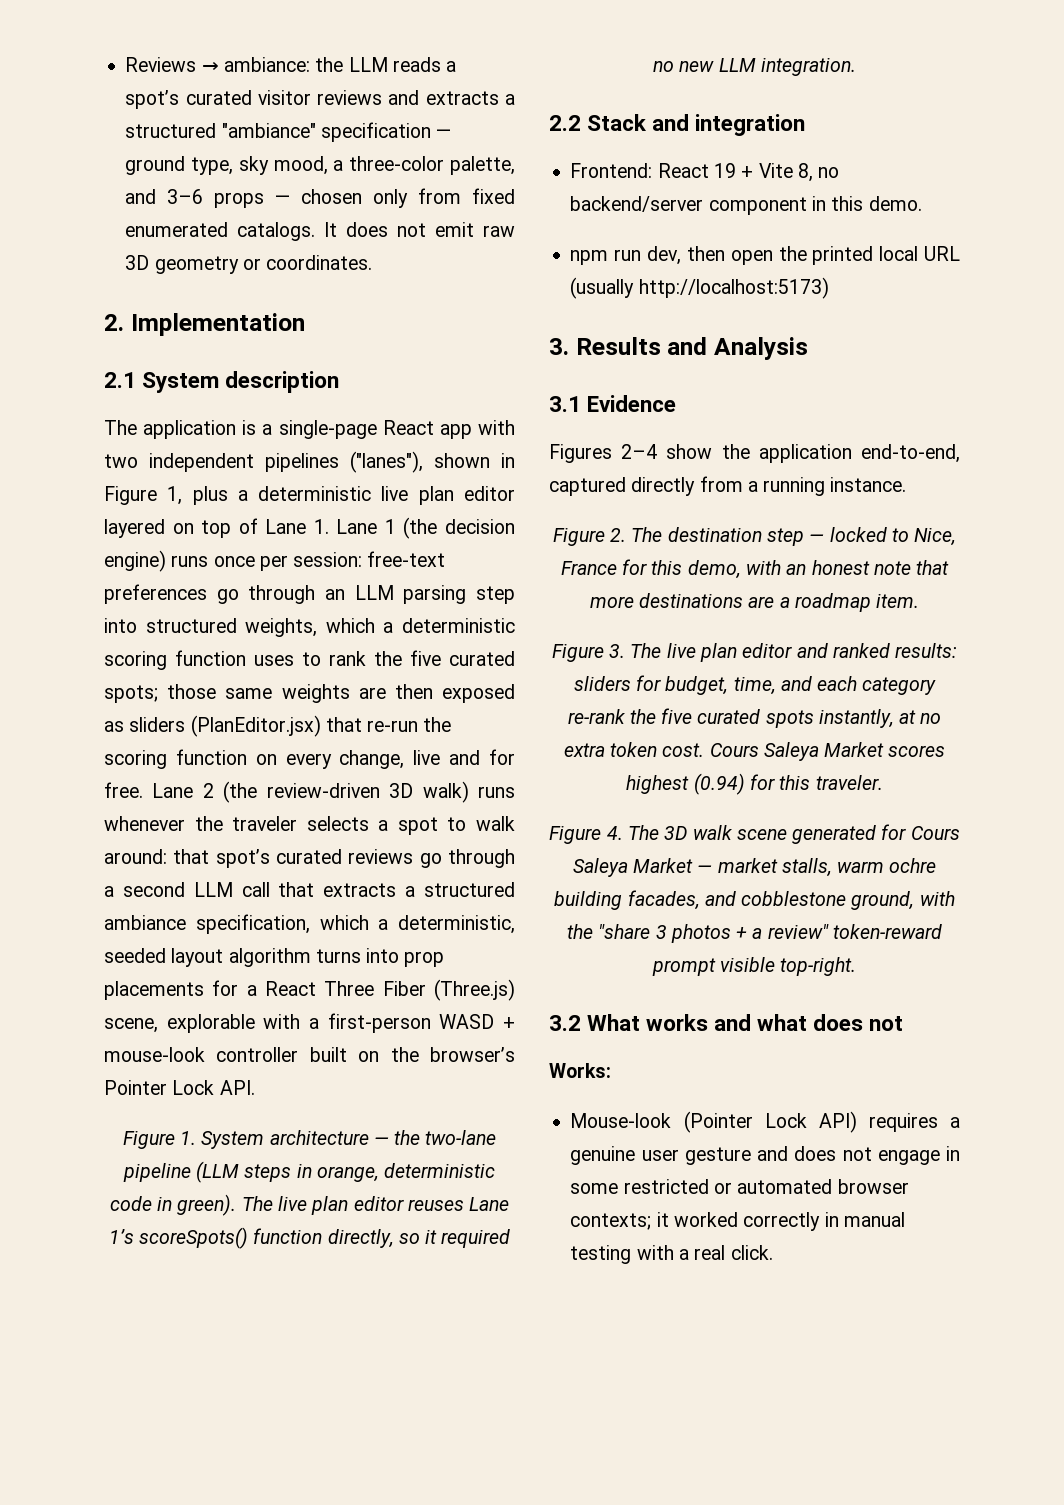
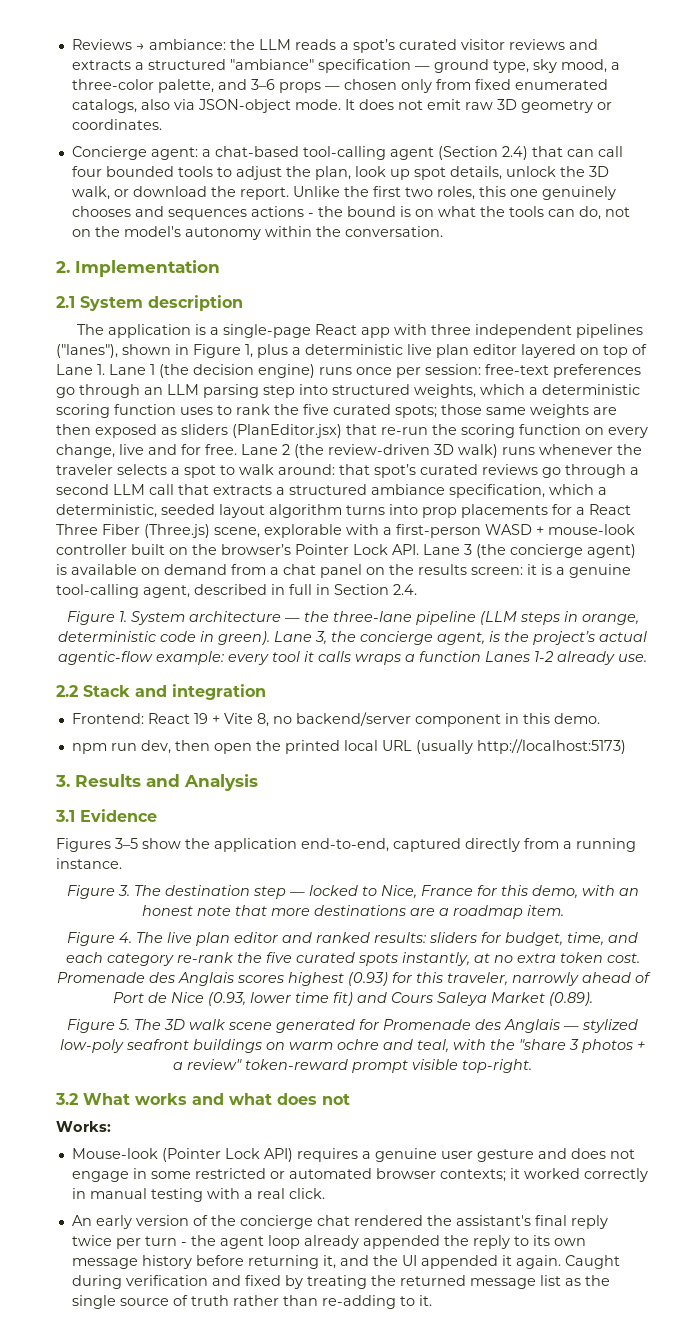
- Reviews → ambiance: the LLM reads a spot’s curated visitor reviews and extracts a structured "ambiance" specification — ground type, sky mood, a three-color palette, and 3–6 props — chosen only from fixed enumerated catalogs.
+ Reviews → ambiance: the LLM reads a spot’s curated visitor reviews and extracts a structured "ambiance" specification — ground type, sky mood, a three-color palette, and 3–6 props — chosen only from fixed enumerated catalogs, also via JSON-object mode.
+ Concierge agent: a chat-based tool-calling agent (Section 2.4) that can call four bounded tools to adjust the plan, look up spot details, unlock the 3D walk, or download the report. Unlike the first two roles, this one genuinely chooses and sequences actions - the bound is on what the tools can do, not on the model's autonomy within the conversation.
- The application is a single-page React app with two independent pipelines ("lanes"), shown in Figure 1, plus a deterministic live plan editor layered on top of Lane 1. Lane 1 (the decision engine) runs once per session:
+ The application is a single-page React app with three independent pipelines ("lanes"), shown in Figure 1, plus a deterministic live plan editor layered on top of Lane 1. Lane 1 (the decision engine) runs once per session:
- that spot’s curated reviews go through a second LLM call that extracts a structured ambiance specification, which a deterministic, seeded layout algorithm turns into prop placements for a React Three Fiber (Three.js) scene, explorable with a first-person WASD + mouse-look controller built on the browser’s Pointer Lock API.
+ that spot’s curated reviews go through a second LLM call that extracts a structured ambiance specification, which a deterministic, seeded layout algorithm turns into prop placements for a React Three Fiber (Three.js) scene, explorable with a first-person WASD + mouse-look controller built on the browser’s Pointer Lock API. Lane 3 (the concierge agent) is available on demand from a chat panel on the results screen: it is a genuine tool-calling agent, described in full in Section 2.4.
- Figure 1. System architecture — the two-lane pipeline (LLM steps in orange, deterministic code in green).
+ Figure 1. System architecture — the three-lane pipeline (LLM steps in orange, deterministic code in green).
- The live plan editor reuses Lane 1’s scoreSpots() function directly, so it required no new LLM integration.
+ Lane 3, the concierge agent, is the project’s actual agentic-flow example: every tool it calls wraps a function Lanes 1-2 already use.
- Figures 2–4 show the application end-to-end, captured directly from a running instance.
+ Figures 3–5 show the application end-to-end, captured directly from a running instance.
- Figure 2. The destination step — locked to Nice, France for this demo, with an honest note that more destinations are a roadmap item.
+ Figure 3. The destination step — locked to Nice, France for this demo, with an honest note that more destinations are a roadmap item.
- Figure 3. The live plan editor and ranked results: sliders for budget, time, and each category re-rank the five curated spots instantly, at no extra token cost.
+ Figure 4. The live plan editor and ranked results: sliders for budget, time, and each category re-rank the five curated spots instantly, at no extra token cost.
- Cours Saleya Market scores highest (0.94) for this traveler.
- Figure 4. The 3D walk scene generated for Cours Saleya Market — market stalls, warm ochre building facades, and cobblestone ground, with the "share 3 photos + a review" token-reward prompt visible top-right.
+ Promenade des Anglais scores highest (0.93) for this traveler, narrowly ahead of Port de Nice (0.93, lower time fit) and Cours Saleya Market (0.89).
+ Figure 5. The 3D walk scene generated for Promenade des Anglais — stylized low-poly seafront buildings on warm ochre and teal, with the "share 3 photos + a review" token-reward prompt visible top-right.
+ An early version of the concierge chat rendered the assistant's final reply twice per turn - the agent loop already appended the reply to its own message history before returning it, and the UI appended it again. Caught during verification and fixed by treating the returned message list as the single source of truth rather than re-adding to it.

